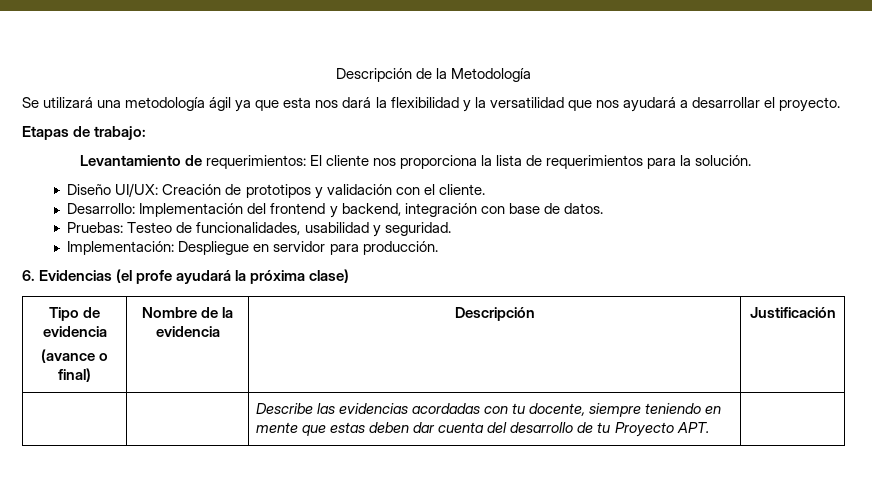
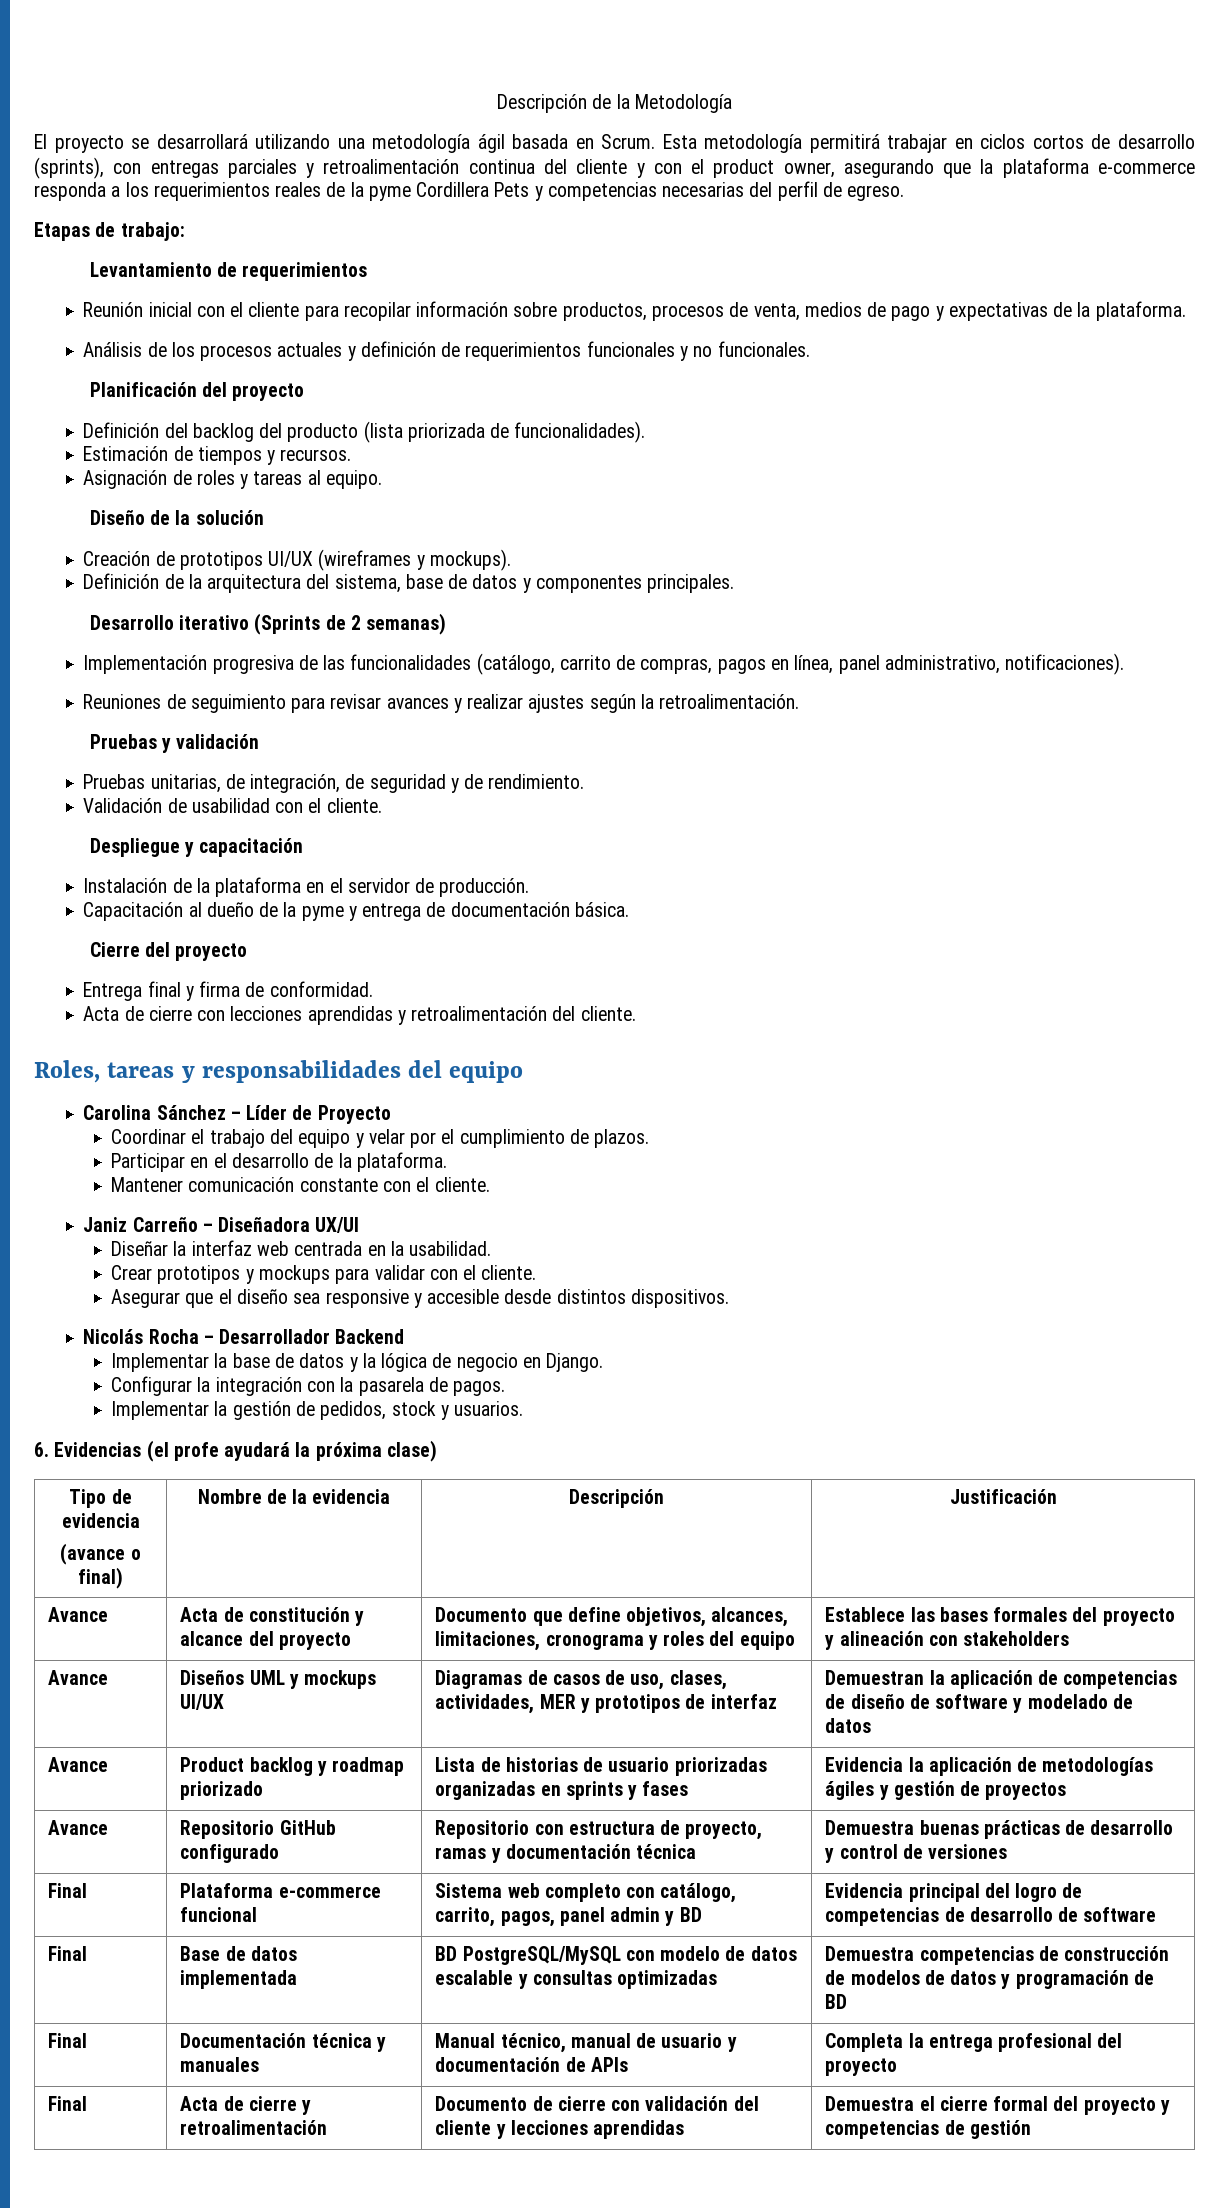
- Se utilizará una metodología ágil ya que esta nos dará la flexibilidad y la versatilidad que nos ayudará a desarrollar el proyecto.
+ El proyecto se desarrollará utilizando una metodología ágil basada en Scrum. Esta metodología permitirá trabajar en ciclos cortos de desarrollo (sprints), con entregas parciales y retroalimentación continua del cliente y con el product owner, asegurando que la plataforma e-commerce responda a los requerimientos reales de la pyme Cordillera Pets y competencias necesarias del perfil de egreso.
- Levantamiento de requerimientos: El cliente nos proporciona la lista de requerimientos para la solución.
- Diseño UI/UX: Creación de prototipos y validación con el cliente.
- Desarrollo: Implementación del frontend y backend, integración con base de datos.
- Pruebas: Testeo de funcionalidades, usabilidad y seguridad.
- Implementación: Despliegue en servidor para producción.
+ Levantamiento de requerimientos
+ Reunión inicial con el cliente para recopilar información sobre productos, procesos de venta, medios de pago y expectativas de la plataforma.
+ Análisis de los procesos actuales y definición de requerimientos funcionales y no funcionales.
+ Planificación del proyecto
+ Definición del backlog del producto (lista priorizada de funcionalidades).
+ Estimación de tiempos y recursos.
+ Asignación de roles y tareas al equipo.
+ Diseño de la solución
+ Creación de prototipos UI/UX (wireframes y mockups).
+ Definición de la arquitectura del sistema, base de datos y componentes principales.
+ Desarrollo iterativo (Sprints de 2 semanas)
+ Implementación progresiva de las funcionalidades (catálogo, carrito de compras, pagos en línea, panel administrativo, notificaciones).
+ Reuniones de seguimiento para revisar avances y realizar ajustes según la retroalimentación.
+ Pruebas y validación
+ Pruebas unitarias, de integración, de seguridad y de rendimiento.
+ Validación de usabilidad con el cliente.
+ Despliegue y capacitación
+ Instalación de la plataforma en el servidor de producción.
+ Capacitación al dueño de la pyme y entrega de documentación básica.
+ Cierre del proyecto
+ Entrega final y firma de conformidad.
+ Acta de cierre con lecciones aprendidas y retroalimentación del cliente.
+ Roles, tareas y responsabilidades del equipo
+ Carolina Sánchez – Líder de Proyecto
+ Coordinar el trabajo del equipo y velar por el cumplimiento de plazos.
+ Participar en el desarrollo de la plataforma.
+ Mantener comunicación constante con el cliente.
+ Janiz Carreño – Diseñadora UX/UI
+ Diseñar la interfaz web centrada en la usabilidad.
+ Crear prototipos y mockups para validar con el cliente.
+ Asegurar que el diseño sea responsive y accesible desde distintos dispositivos.
+ Nicolás Rocha – Desarrollador Backend
+ Implementar la base de datos y la lógica de negocio en Django.
+ Configurar la integración con la pasarela de pagos.
+ Implementar la gestión de pedidos, stock y usuarios.
- | | Describe las evidencias acordadas con tu docente, siempre teniendo en mente que estas deben dar cuenta del desarrollo de tu Proyecto APT. |
+ Avance | Acta de constitución y alcance del proyecto | Documento que define objetivos, alcances, limitaciones, cronograma y roles del equipo | Establece las bases formales del proyecto y alineación con stakeholders
+ Avance | Diseños UML y mockups UI/UX | Diagramas de casos de uso, clases, actividades, MER y prototipos de interfaz | Demuestran la aplicación de competencias de diseño de software y modelado de datos
+ Avance | Product backlog y roadmap priorizado | Lista de historias de usuario priorizadas organizadas en sprints y fases | Evidencia la aplicación de metodologías ágiles y gestión de proyectos
+ Avance | Repositorio GitHub configurado | Repositorio con estructura de proyecto, ramas y documentación técnica | Demuestra buenas prácticas de desarrollo y control de versiones
+ Final | Plataforma e-commerce funcional | Sistema web completo con catálogo, carrito, pagos, panel admin y BD | Evidencia principal del logro de competencias de desarrollo de software
+ Final | Base de datos implementada | BD PostgreSQL/MySQL con modelo de datos escalable y consultas optimizadas | Demuestra competencias de construcción de modelos de datos y programación de BD
+ Final | Documentación técnica y manuales | Manual técnico, manual de usuario y documentación de APIs | Completa la entrega profesional del proyecto
+ Final | Acta de cierre y retroalimentación | Documento de cierre con validación del cliente y lecciones aprendidas | Demuestra el cierre formal del proyecto y competencias de gestión

